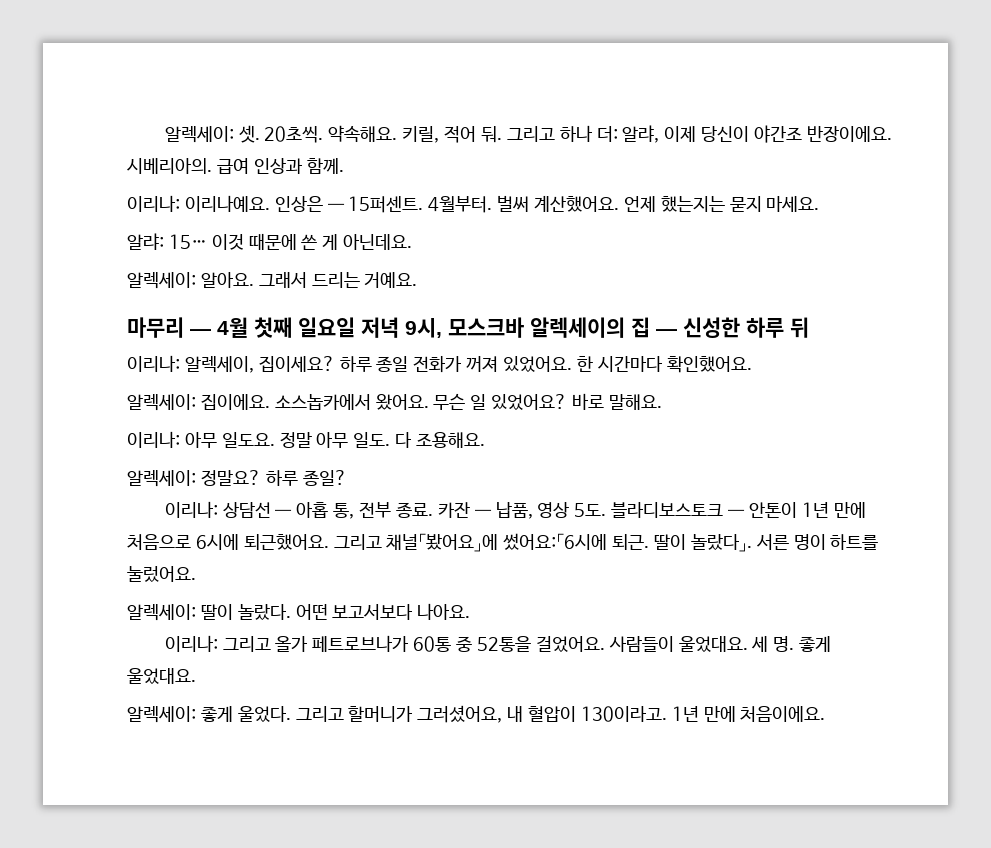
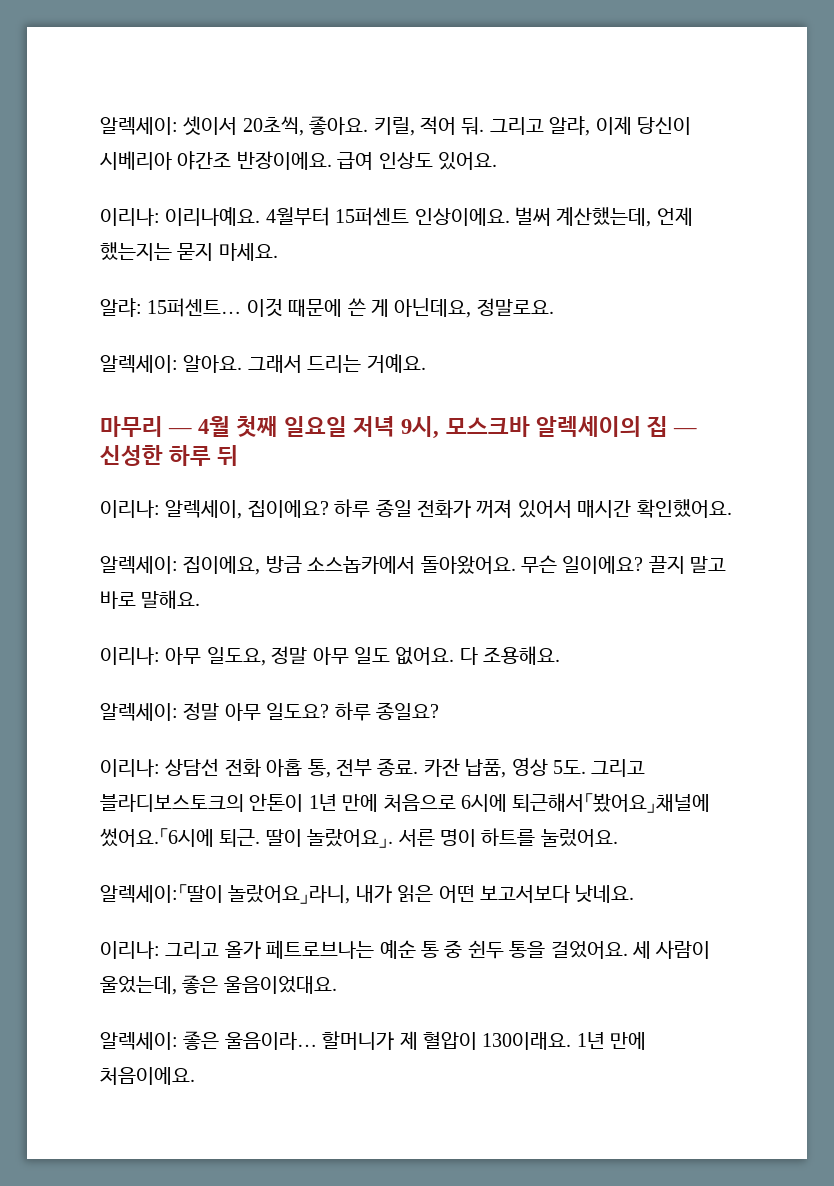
- 알렉세이: 셋. 20초씩. 약속해요.
+ 알렉세이: 셋이서 20초씩, 좋아요.
- 그리고 하나 더: 알랴, 이제 당신이 야간조 반장이에요.
+ 그리고 알랴, 이제 당신이 시베리아 야간조 반장이에요.
- 시베리아의. 급여 인상과 함께.
- 이리나: 이리나예요. 인상은 — 15퍼센트. 4월부터. 벌써 계산했어요. 언제 했는지는 묻지 마세요.
+ 급여 인상도 있어요.
+ 이리나: 이리나예요. 4월부터 15퍼센트 인상이에요. 벌써 계산했는데, 언제 했는지는 묻지 마세요.
- 알랴: 15…
+ 알랴: 15퍼센트…
- 이것 때문에 쓴 게 아닌데요.
+ 이것 때문에 쓴 게 아닌데요, 정말로요.
- 이리나: 알렉세이, 집이세요?
+ 이리나: 알렉세이, 집이에요?
- 하루 종일 전화가 꺼져 있었어요. 한 시간마다 확인했어요.
+ 하루 종일 전화가 꺼져 있어서 매시간 확인했어요.
- 알렉세이: 집이에요. 소스놉카에서 왔어요. 무슨 일 있었어요? 바로 말해요.
+ 알렉세이: 집이에요, 방금 소스놉카에서 돌아왔어요. 무슨 일이에요? 끌지 말고 바로 말해요.
- 이리나: 아무 일도요. 정말 아무 일도.
+ 이리나: 아무 일도요, 정말 아무 일도 없어요.
- 알렉세이: 정말요? 하루 종일?
+ 알렉세이: 정말 아무 일도요? 하루 종일요?
- 이리나: 상담선 — 아홉 통, 전부 종료.
+ 이리나: 상담선 전화 아홉 통, 전부 종료.
- 카잔 — 납품, 영상 5도.
+ 카잔 납품, 영상 5도.
- 블라디보스토크 — 안톤이 1년 만에 처음으로 6시에 퇴근했어요. 그리고 채널「봤어요」에 썼어요:「6시에 퇴근.
+ 그리고 블라디보스토크의 안톤이 1년 만에 처음으로 6시에 퇴근해서「봤어요」채널에 썼어요.「6시에 퇴근.
- 딸이 놀랐다」.
+ 딸이 놀랐어요」.
- 알렉세이: 딸이 놀랐다. 어떤 보고서보다 나아요.
+ 알렉세이:「딸이 놀랐어요」라니, 내가 읽은 어떤 보고서보다 낫네요.
- 이리나: 그리고 올가 페트로브나가 60통 중 52통을 걸었어요. 사람들이 울었대요. 세 명. 좋게 울었대요.
- 알렉세이: 좋게 울었다. 그리고 할머니가 그러셨어요, 내 혈압이 130이라고.
+ 이리나: 그리고 올가 페트로브나는 예순 통 중 쉰두 통을 걸었어요. 세 사람이 울었는데, 좋은 울음이었대요.
+ 알렉세이: 좋은 울음이라… 할머니가 제 혈압이 130이래요.

